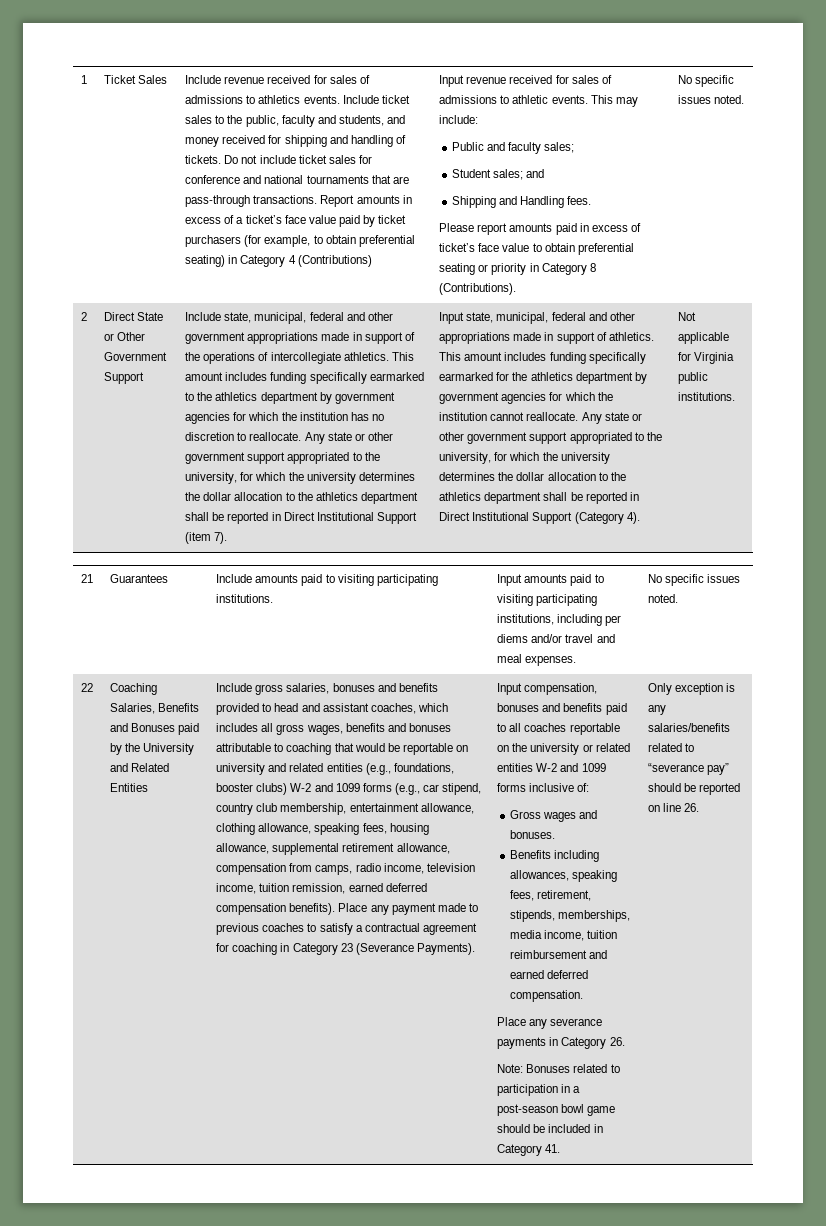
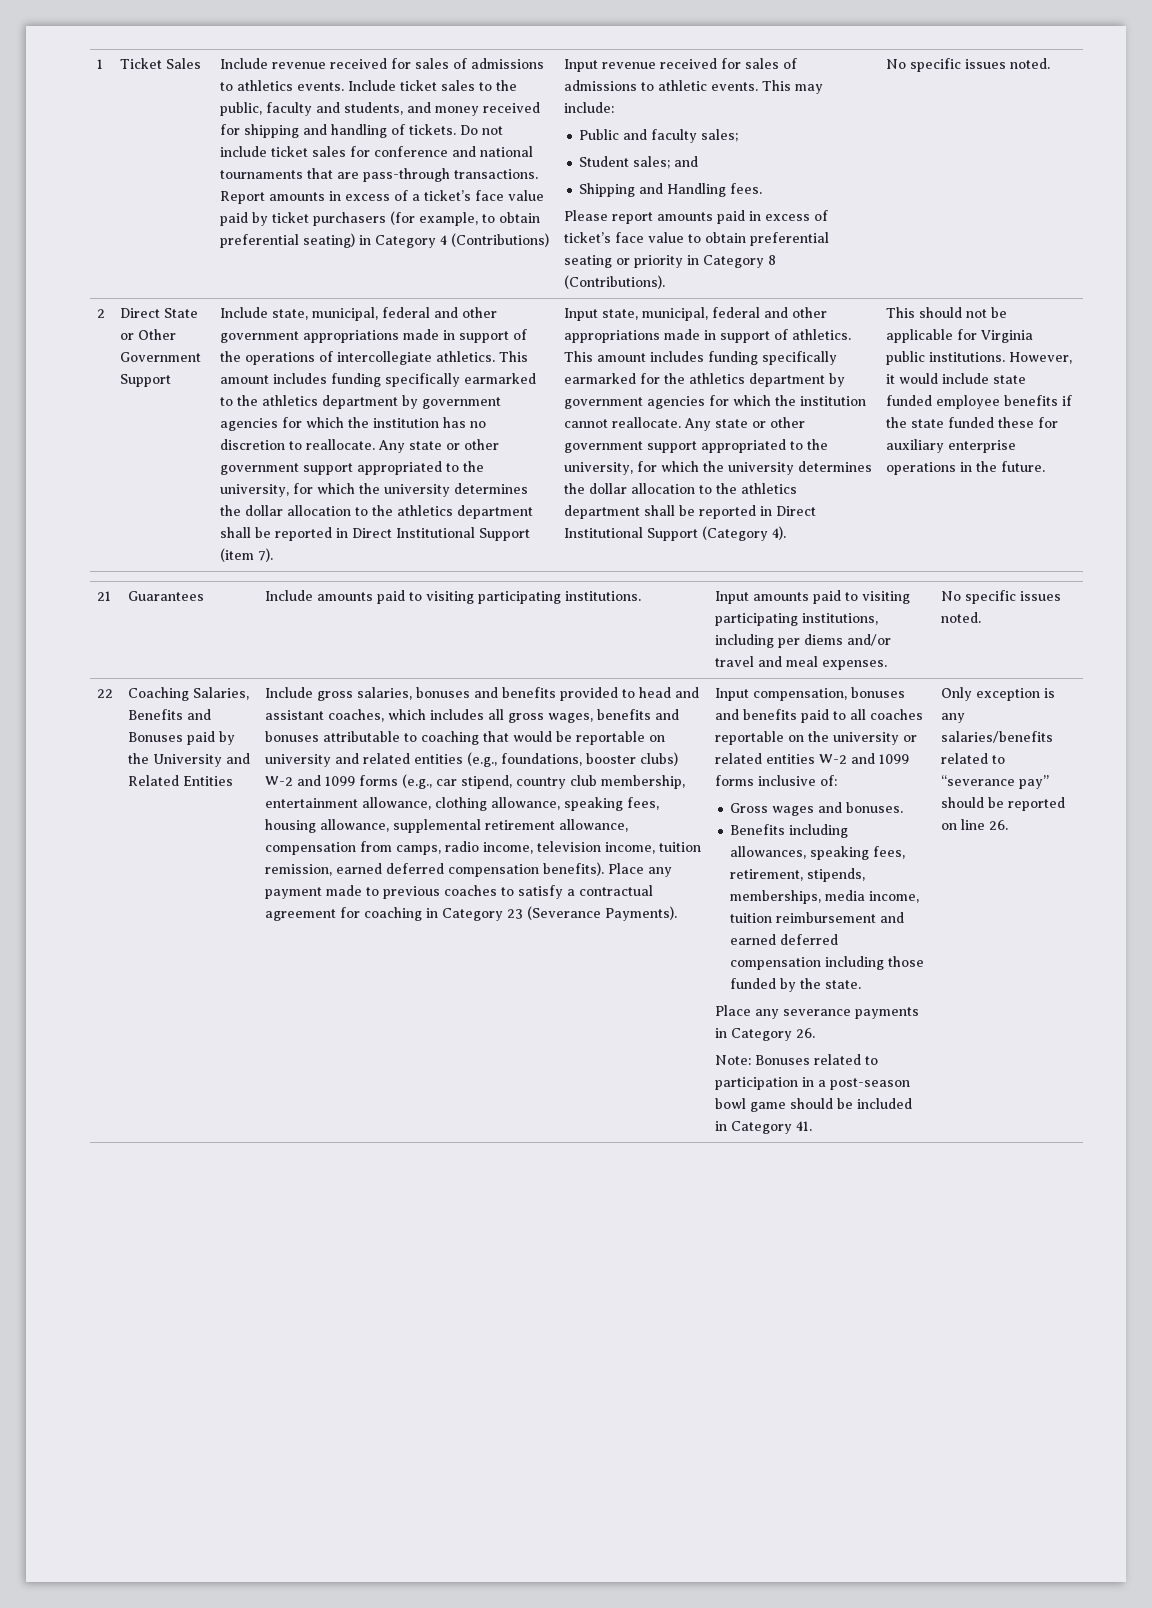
- Not applicable for Virginia public institutions.
+ This should not be applicable for Virginia public institutions. However, it would include state funded employee benefits if the state funded these for auxiliary enterprise operations in the future.
- Benefits including allowances, speaking fees, retirement, stipends, memberships, media income, tuition reimbursement and earned deferred compensation.
+ Benefits including allowances, speaking fees, retirement, stipends, memberships, media income, tuition reimbursement and earned deferred compensation including those funded by the state.

